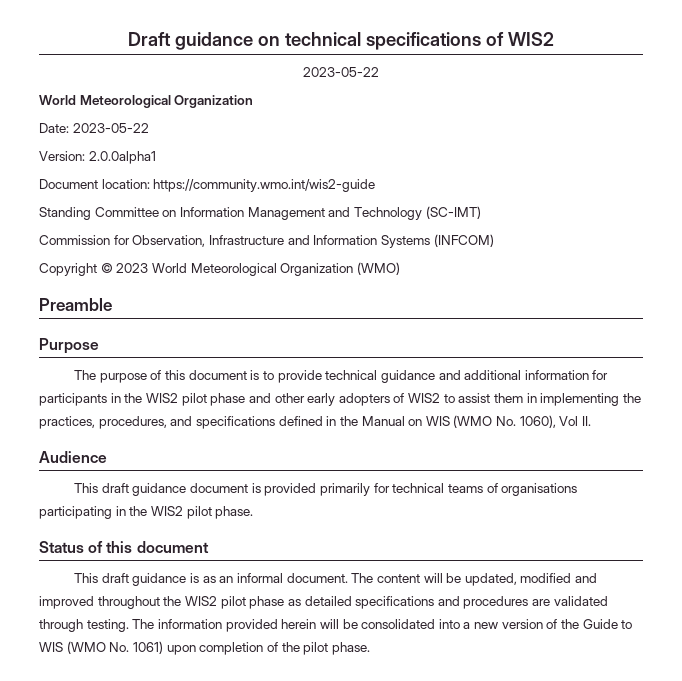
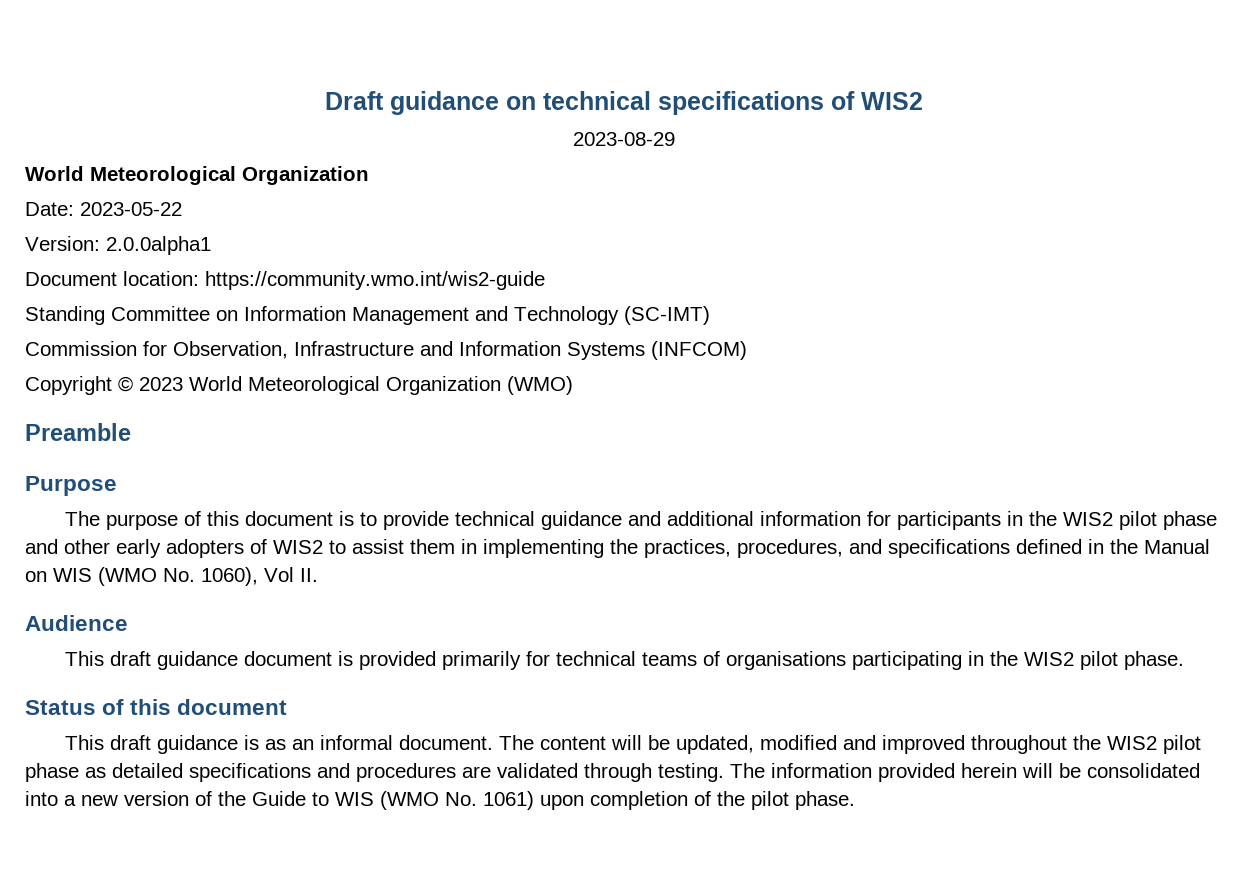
  Draft guidance on technical specifications of WIS2
- 2023-05-22
+ 2023-08-29

